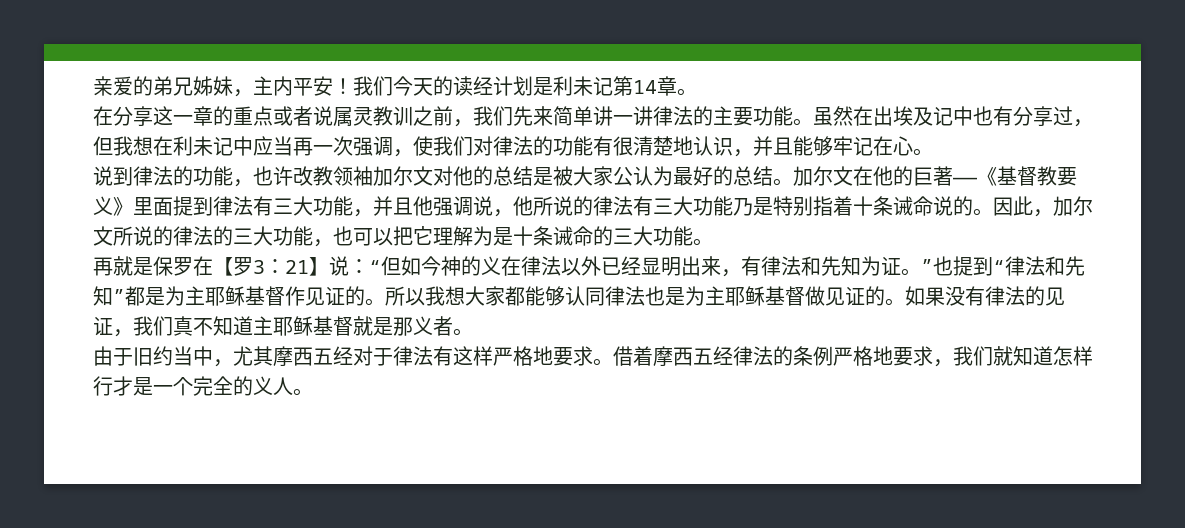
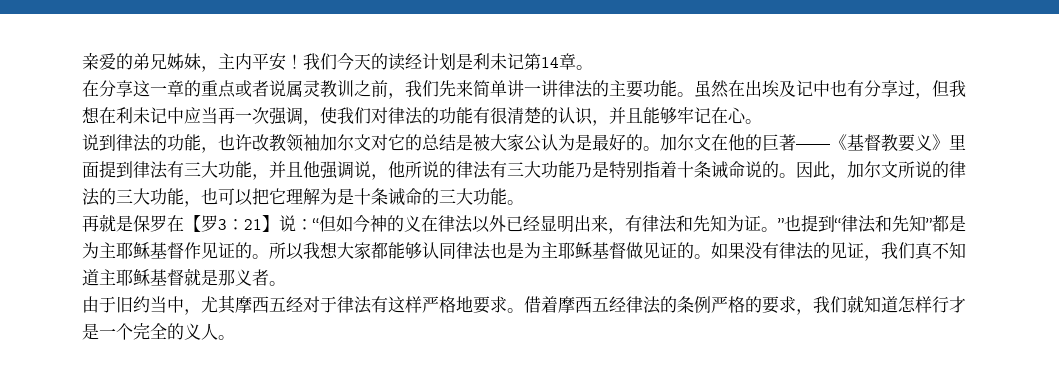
- 虽然在出埃及记中也有分享过，但我想在利未记中应当再一次强调，使我们对律法的功能有很清楚地认识，并且能够牢记在心。
+ 虽然在出埃及记中也有分享过，但我想在利未记中应当再一次强调，使我们对律法的功能有很清楚的认识，并且能够牢记在心。
- 说到律法的功能，也许改教领袖加尔文对他的总结是被大家公认为最好的总结。
+ 说到律法的功能，也许改教领袖加尔文对它的总结是被大家公认为是最好的。
- 借着摩西五经律法的条例严格地要求，我们就知道怎样行才是一个完全的义人。
+ 借着摩西五经律法的条例严格的要求，我们就知道怎样行才是一个完全的义人。

